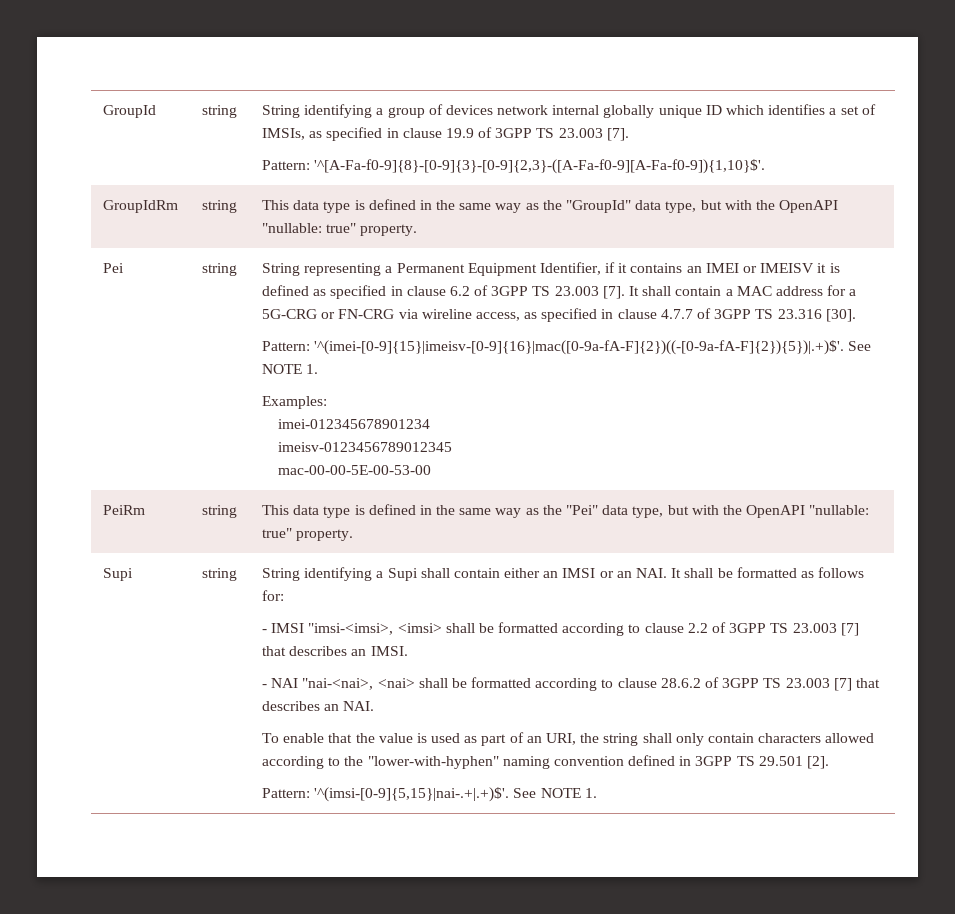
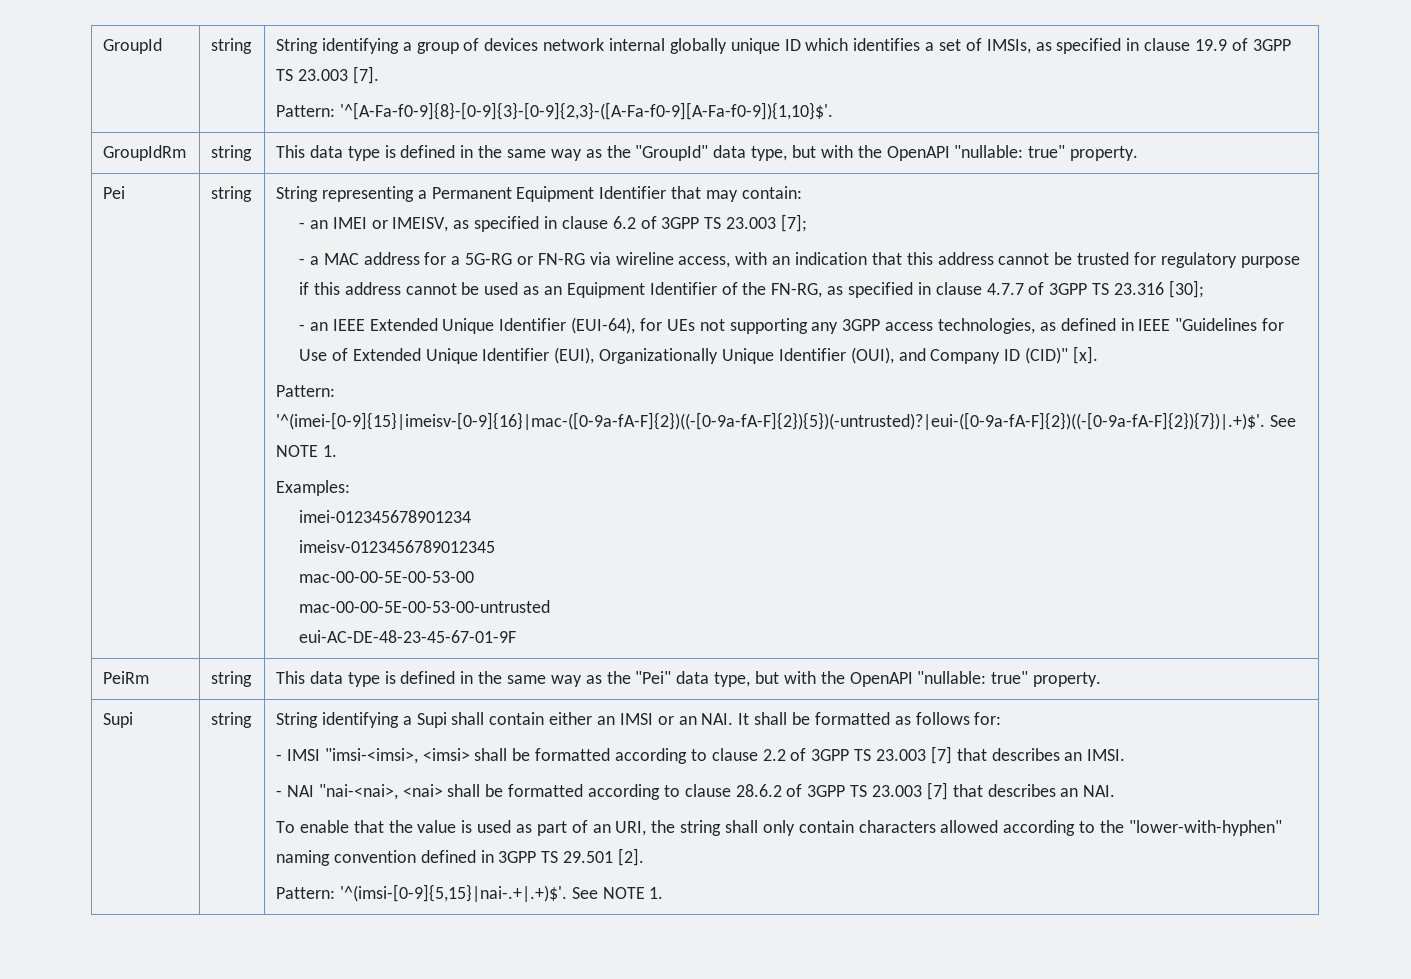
- String representing a Permanent Equipment Identifier, if it contains an IMEI or IMEISV it is defined as specified in clause 6.2 of 3GPP TS 23.003 [7]. It shall contain a MAC address for a 5G-CRG or FN-CRG via wireline access, as specified in clause 4.7.7 of 3GPP TS 23.316 [30].
- Pattern: '^(imei-[0-9]{15}|imeisv-[0-9]{16}|mac([0-9a-fA-F]{2})((-[0-9a-fA-F]{2}){5})|.+)$'. See NOTE 1.
+ String representing a Permanent Equipment Identifier that may contain:
+ - an IMEI or IMEISV, as specified in clause 6.2 of 3GPP TS 23.003 [7];
+ - a MAC address for a 5G-RG or FN-RG via wireline access, with an indication that this address cannot be trusted for regulatory purpose if this address cannot be used as an Equipment Identifier of the FN-RG, as specified in clause 4.7.7 of 3GPP TS 23.316 [30];
+ - an IEEE Extended Unique Identifier (EUI-64), for UEs not supporting any 3GPP access technologies, as defined in IEEE "Guidelines for Use of Extended Unique Identifier (EUI), Organizationally Unique Identifier (OUI), and Company ID (CID)" [x].
+ Pattern: '^(imei-[0-9]{15}|imeisv-[0-9]{16}|mac-([0-9a-fA-F]{2})((-[0-9a-fA-F]{2}){5})(-untrusted)?|eui-([0-9a-fA-F]{2})((-[0-9a-fA-F]{2}){7})|.+)$'. See NOTE 1.
+ mac-00-00-5E-00-53-00-untrusted
+ eui-AC-DE-48-23-45-67-01-9F

